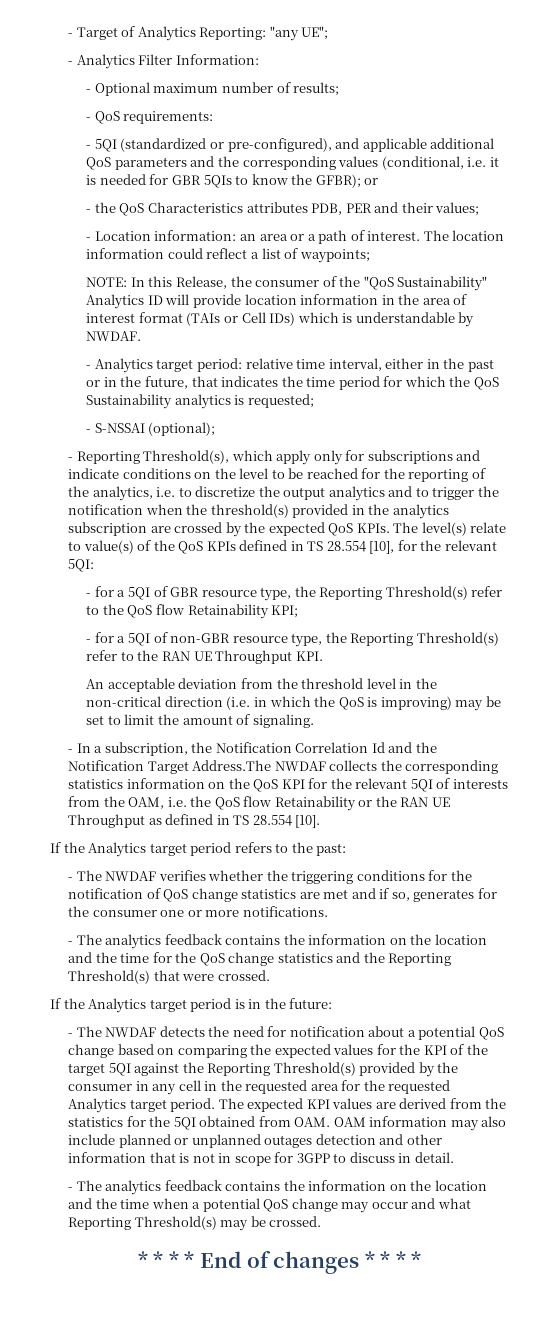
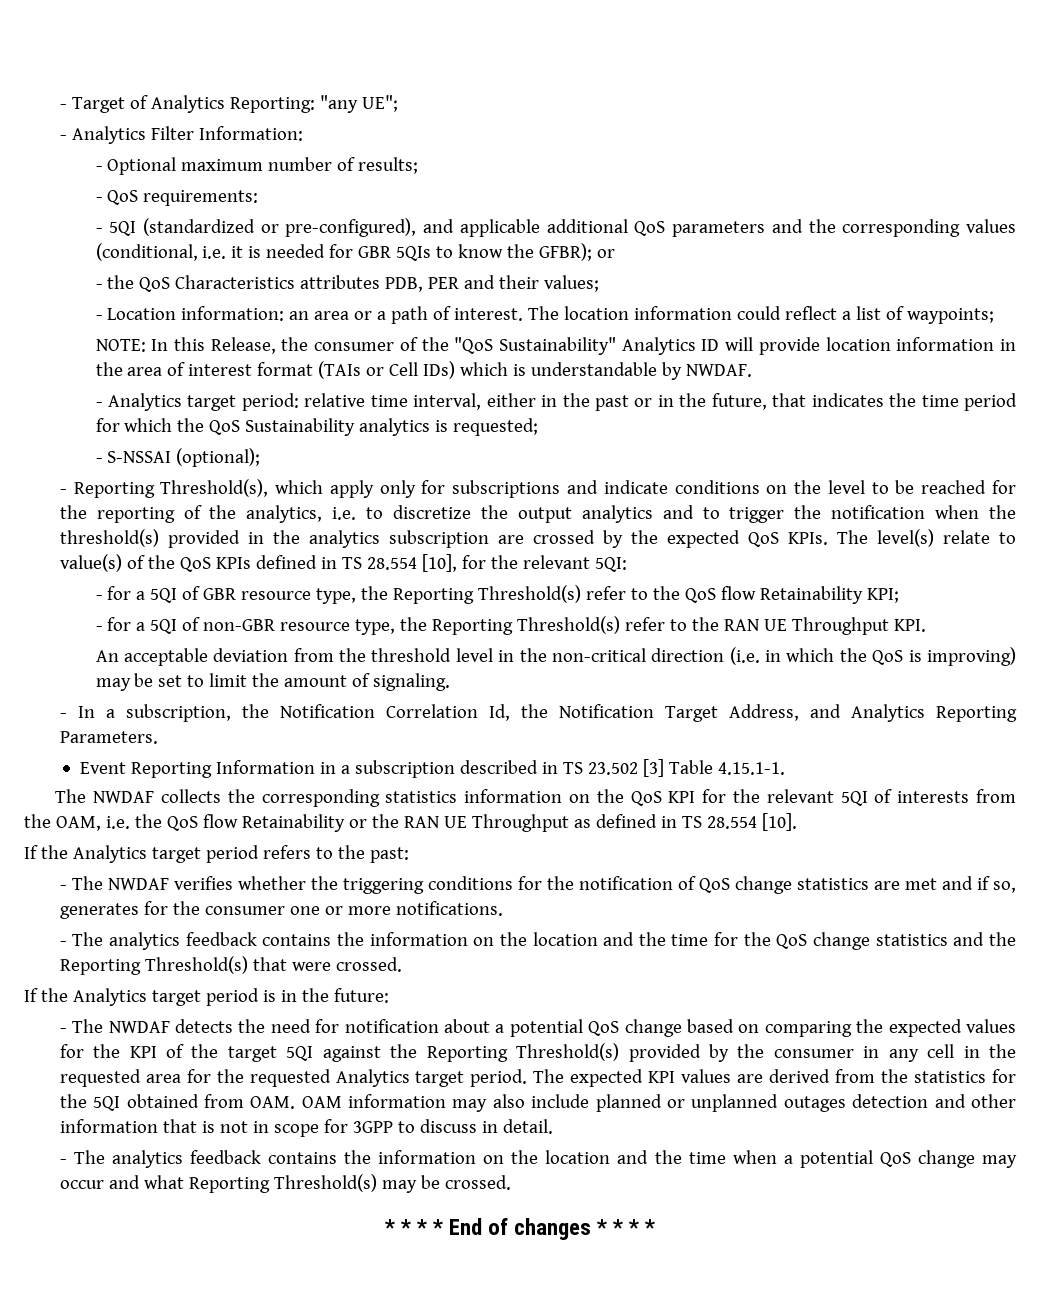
- - In a subscription, the Notification Correlation Id and the Notification Target Address.The NWDAF collects the corresponding statistics information on the QoS KPI for the relevant 5QI of interests from the OAM, i.e. the QoS flow Retainability or the RAN UE Throughput as defined in TS 28.554 [10].
+ - In a subscription, the Notification Correlation Id, the Notification Target Address, and Analytics Reporting Parameters.
+ Event Reporting Information in a subscription described in TS 23.502 [3] Table 4.15.1-1.
+ The NWDAF collects the corresponding statistics information on the QoS KPI for the relevant 5QI of interests from the OAM, i.e. the QoS flow Retainability or the RAN UE Throughput as defined in TS 28.554 [10].

